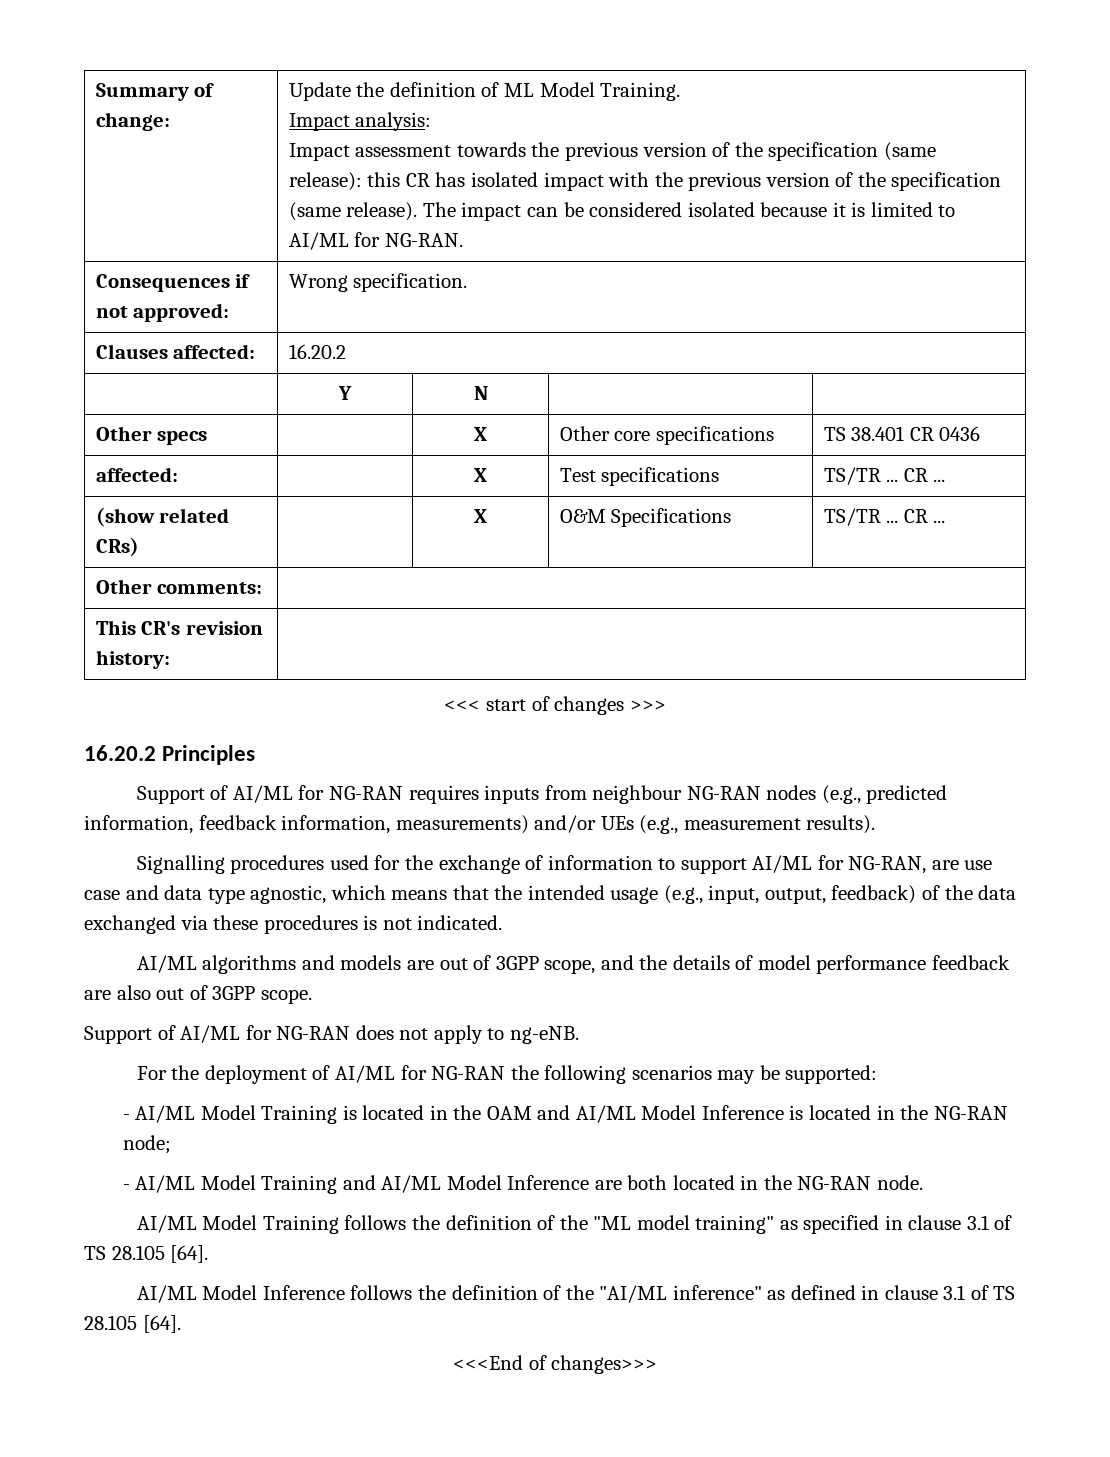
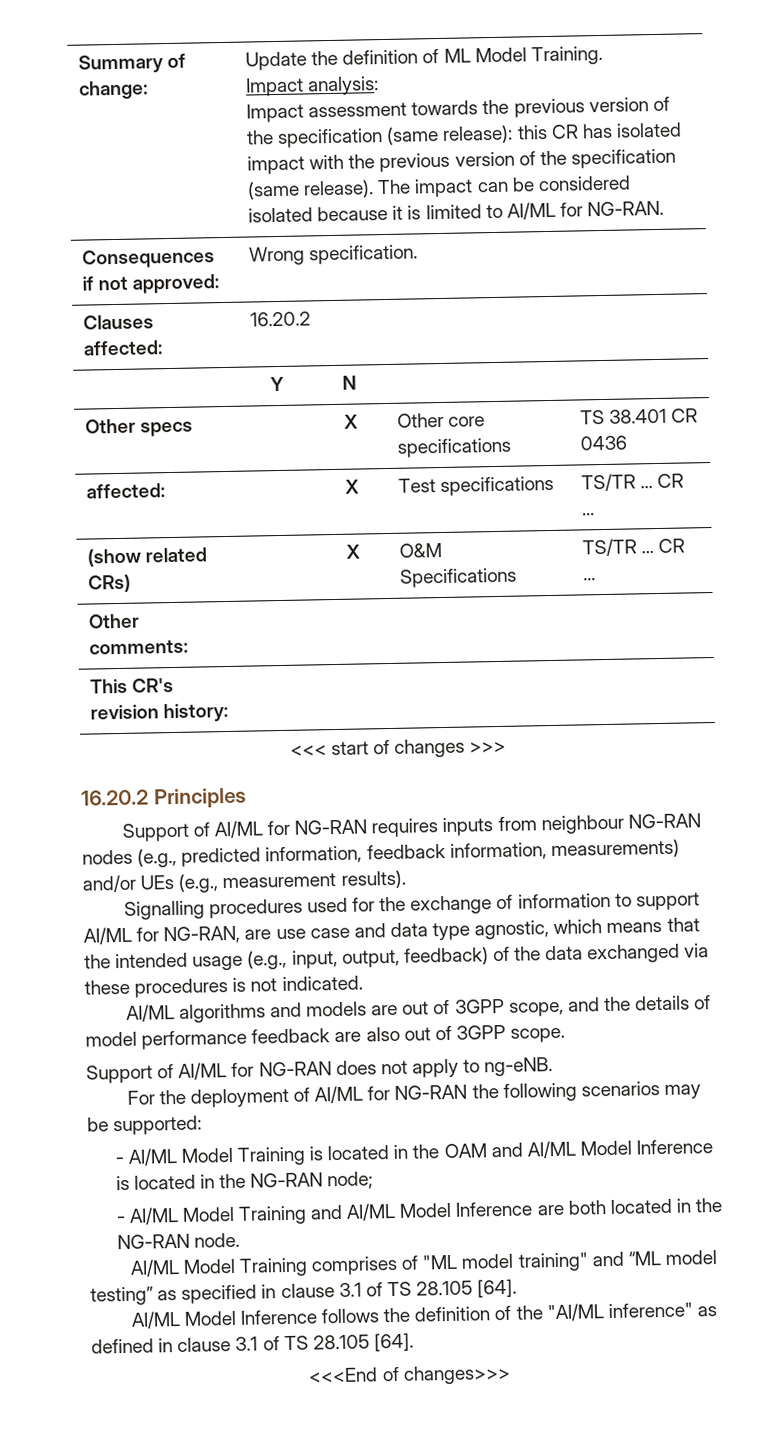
- AI/ML Model Training follows the definition of the "ML model training" as specified in clause 3.1 of TS 28.105 [64].
+ AI/ML Model Training comprises of "ML model training" and “ML model testing” as specified in clause 3.1 of TS 28.105 [64].

